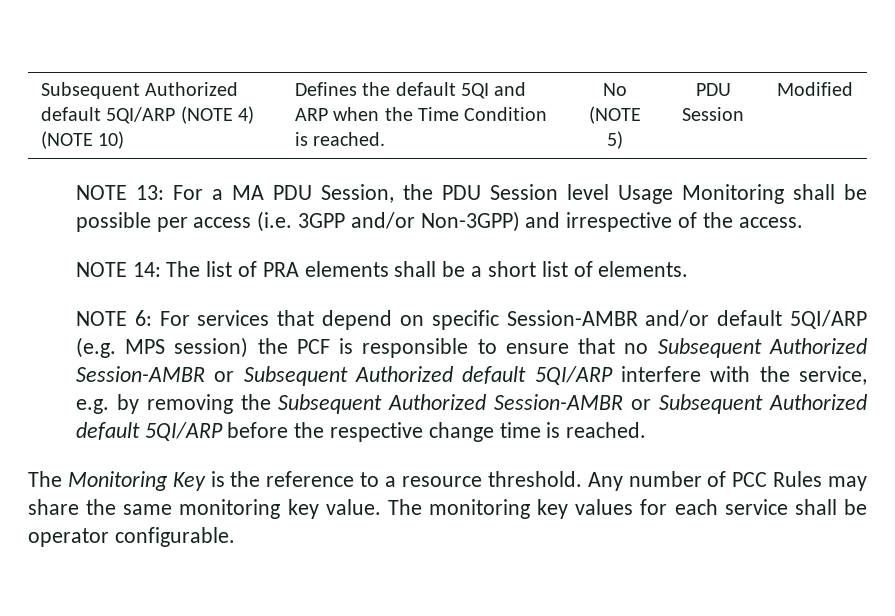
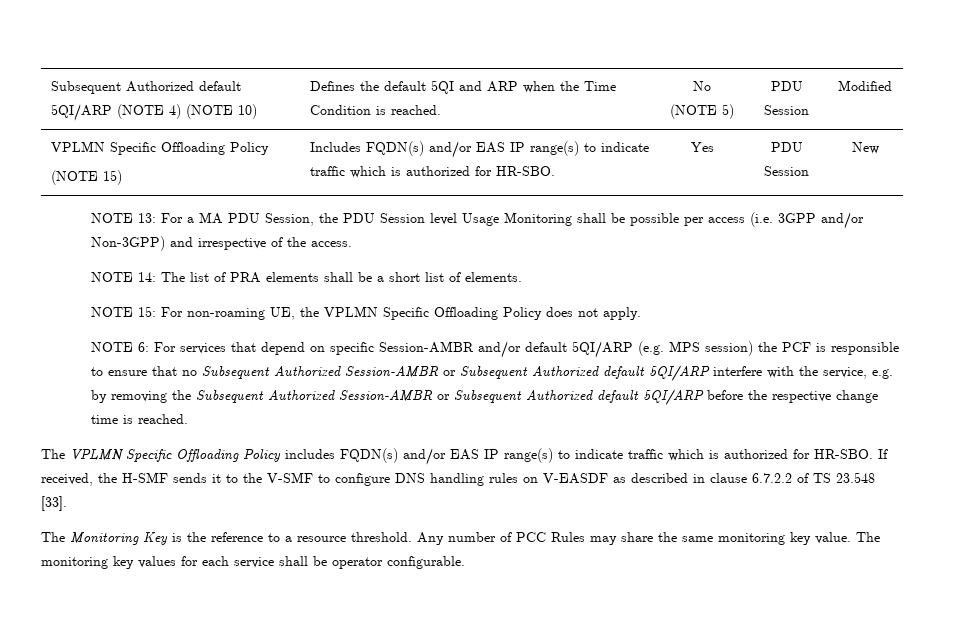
  Subsequent Authorized default 5QI/ARP (NOTE 4) (NOTE 10) | Defines the default 5QI and ARP when the Time Condition is reached. | No (NOTE 5) | PDU Session | Modified
+ VPLMN Specific Offloading Policy
+ (NOTE 15) | Includes FQDN(s) and/or EAS IP range(s) to indicate traffic which is authorized for HR-SBO. | Yes | PDU Session | New
+ NOTE 15: For non-roaming UE, the VPLMN Specific Offloading Policy does not apply.
+ The VPLMN Specific Offloading Policy includes FQDN(s) and/or EAS IP range(s) to indicate traffic which is authorized for HR-SBO. If received, the H-SMF sends it to the V-SMF to configure DNS handling rules on V-EASDF as described in clause 6.7.2.2 of TS 23.548 [33].

